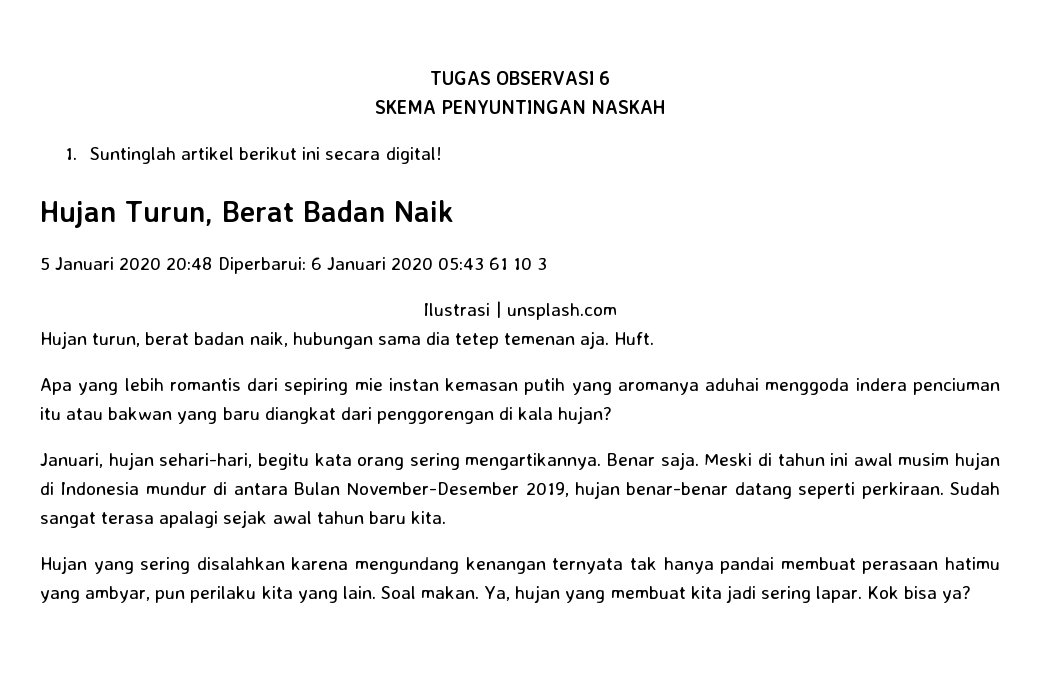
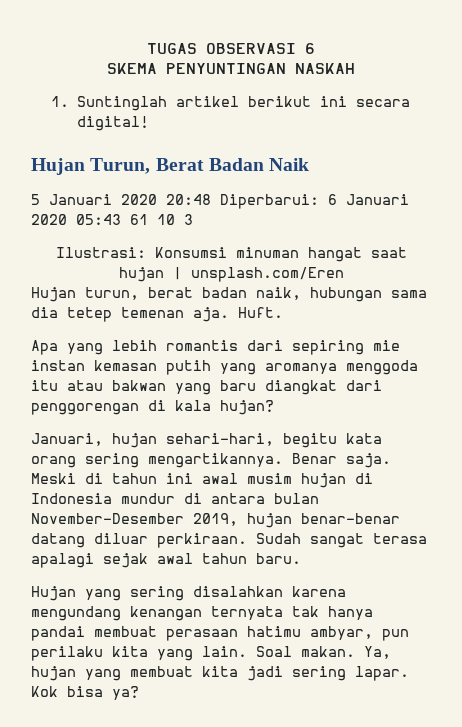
- Ilustrasi | unsplash.com
+ Ilustrasi: Konsumsi minuman hangat saat hujan | unsplash.com/Eren
- Apa yang lebih romantis dari sepiring mie instan kemasan putih yang aromanya aduhai menggoda indera penciuman itu atau bakwan yang baru diangkat dari penggorengan di kala hujan?
+ Apa yang lebih romantis dari sepiring mie instan kemasan putih yang aromanya menggoda itu atau bakwan yang baru diangkat dari penggorengan di kala hujan?
- Meski di tahun ini awal musim hujan di Indonesia mundur di antara Bulan November-Desember 2019, hujan benar-benar datang seperti perkiraan.
+ Meski di tahun ini awal musim hujan di Indonesia mundur di antara bulan November-Desember 2019, hujan benar-benar datang diluar perkiraan.
- Sudah sangat terasa apalagi sejak awal tahun baru kita.
+ Sudah sangat terasa apalagi sejak awal tahun baru.
- Hujan yang sering disalahkan karena mengundang kenangan ternyata tak hanya pandai membuat perasaan hatimu yang ambyar, pun perilaku kita yang lain.
+ Hujan yang sering disalahkan karena mengundang kenangan ternyata tak hanya pandai membuat perasaan hatimu ambyar, pun perilaku kita yang lain.

